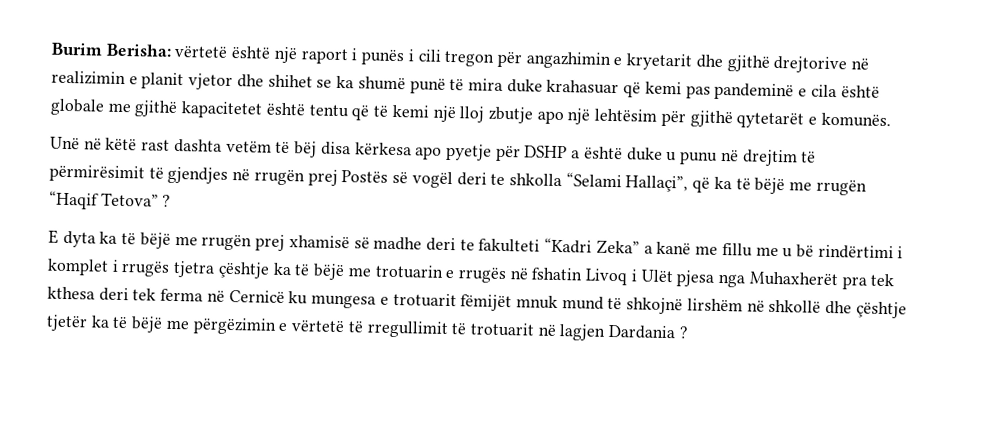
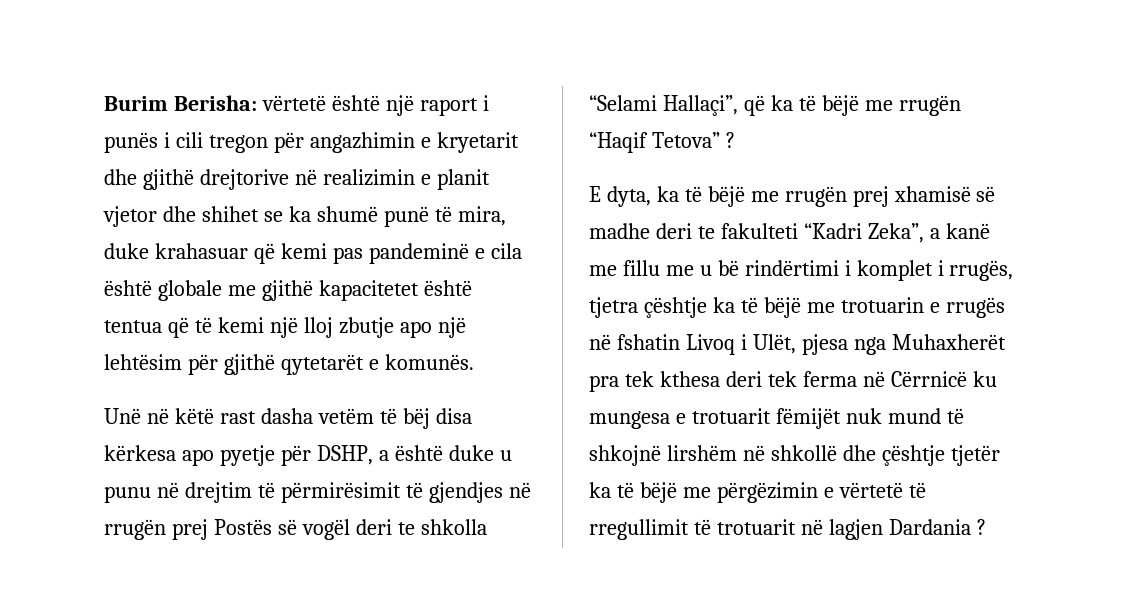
- Burim Berisha: vërtetë është një raport i punës i cili tregon për angazhimin e kryetarit dhe gjithë drejtorive në realizimin e planit vjetor dhe shihet se ka shumë punë të mira duke krahasuar që kemi pas pandeminë e cila është globale me gjithë kapacitetet është tentu që të kemi një lloj zbutje apo një lehtësim për gjithë qytetarët e komunës.
+ Burim Berisha: vërtetë është një raport i punës i cili tregon për angazhimin e kryetarit dhe gjithë drejtorive në realizimin e planit vjetor dhe shihet se ka shumë punë të mira, duke krahasuar që kemi pas pandeminë e cila është globale me gjithë kapacitetet është tentua që të kemi një lloj zbutje apo një lehtësim për gjithë qytetarët e komunës.
- Unë në këtë rast dashta vetëm të bëj disa kërkesa apo pyetje për DSHP a është duke u punu në drejtim të përmirësimit të gjendjes në rrugën prej Postës së vogël deri te shkolla “Selami Hallaçi”, që ka të bëjë me rrugën “Haqif Tetova” ?
+ Unë në këtë rast dasha vetëm të bëj disa kërkesa apo pyetje për DSHP, a është duke u punu në drejtim të përmirësimit të gjendjes në rrugën prej Postës së vogël deri te shkolla “Selami Hallaçi”, që ka të bëjë me rrugën “Haqif Tetova” ?
- E dyta ka të bëjë me rrugën prej xhamisë së madhe deri te fakulteti “Kadri Zeka” a kanë me fillu me u bë rindërtimi i komplet i rrugës tjetra çështje ka të bëjë me trotuarin e rrugës në fshatin Livoq i Ulët pjesa nga Muhaxherët pra tek kthesa deri tek ferma në Cernicë ku mungesa e trotuarit fëmijët mnuk mund të shkojnë lirshëm në shkollë dhe çështje tjetër ka të bëjë me përgëzimin e vërtetë të rregullimit të trotuarit në lagjen Dardania ?
+ E dyta, ka të bëjë me rrugën prej xhamisë së madhe deri te fakulteti “Kadri Zeka”, a kanë me fillu me u bë rindërtimi i komplet i rrugës, tjetra çështje ka të bëjë me trotuarin e rrugës në fshatin Livoq i Ulët, pjesa nga Muhaxherët pra tek kthesa deri tek ferma në Cërrnicë ku mungesa e trotuarit fëmijët nuk mund të shkojnë lirshëm në shkollë dhe çështje tjetër ka të bëjë me përgëzimin e vërtetë të rregullimit të trotuarit në lagjen Dardania ?

